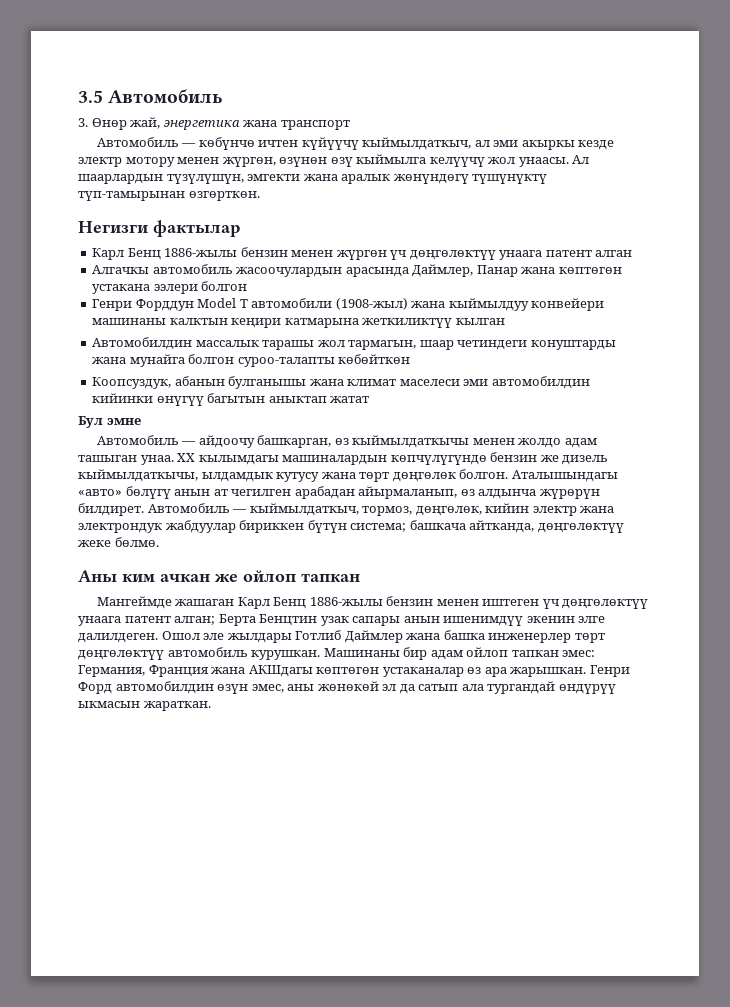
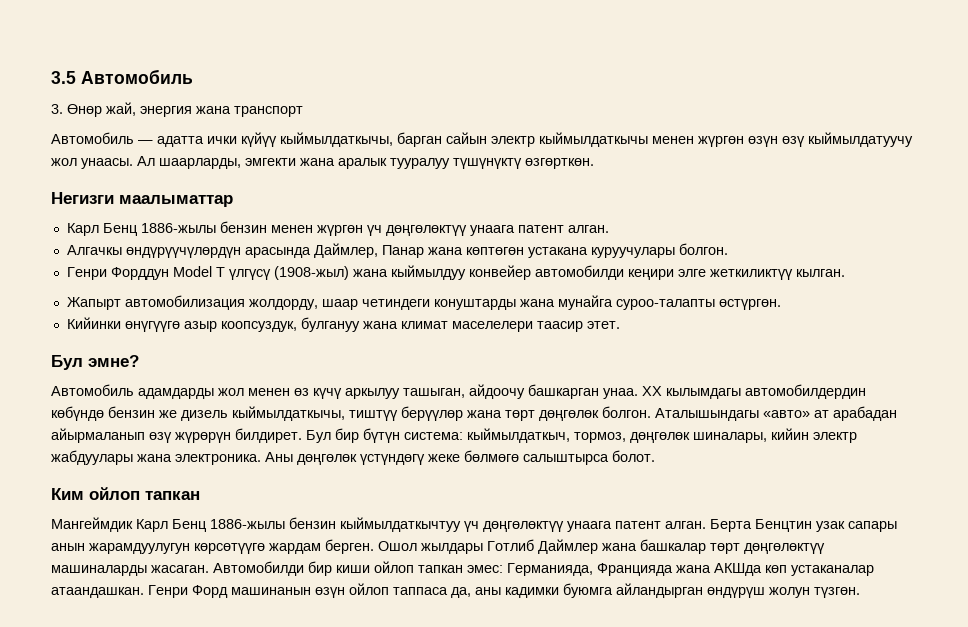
- 3. Өнөр жай, энергетика жана транспорт
+ 3. Өнөр жай, энергия жана транспорт
- Автомобиль — көбүнчө ичтен күйүүчү кыймылдаткыч, ал эми акыркы кезде электр мотору менен жүргөн, өзүнөн өзү кыймылга келүүчү жол унаасы.
+ Автомобиль — адатта ички күйүү кыймылдаткычы, барган сайын электр кыймылдаткычы менен жүргөн өзүн өзү кыймылдатуучу жол унаасы.
- Ал шаарлардын түзүлүшүн, эмгекти жана аралык жөнүндөгү түшүнүктү түп-тамырынан өзгөрткөн.
+ Ал шаарларды, эмгекти жана аралык тууралуу түшүнүктү өзгөрткөн.
- Негизги фактылар
+ Негизги маалыматтар
- Карл Бенц 1886-жылы бензин менен жүргөн үч дөңгөлөктүү унаага патент алган
+ Карл Бенц 1886-жылы бензин менен жүргөн үч дөңгөлөктүү унаага патент алган.
- Алгачкы автомобиль жасоочулардын арасында Даймлер, Панар жана көптөгөн устакана ээлери болгон
+ Алгачкы өндүрүүчүлөрдүн арасында Даймлер, Панар жана көптөгөн устакана куруучулары болгон.
- Генри Форддун Model T автомобили (1908-жыл) жана кыймылдуу конвейери машинаны калктын кеңири катмарына жеткиликтүү кылган
- Автомобилдин массалык тарашы жол тармагын, шаар четиндеги конуштарды жана мунайга болгон суроо-талапты көбөйткөн
- Коопсуздук, абанын булганышы жана климат маселеси эми автомобилдин кийинки өнүгүү багытын аныктап жатат
- Бул эмне
- Автомобиль — айдоочу башкарган, өз кыймылдаткычы менен жолдо адам ташыган унаа.
+ Генри Форддун Model T үлгүсү (1908-жыл) жана кыймылдуу конвейер автомобилди кеңири элге жеткиликтүү кылган.
+ Жапырт автомобилизация жолдорду, шаар четиндеги конуштарды жана мунайга суроо-талапты өстүргөн.
+ Кийинки өнүгүүгө азыр коопсуздук, булгануу жана климат маселелери таасир этет.
+ Бул эмне?
+ Автомобиль адамдарды жол менен өз күчү аркылуу ташыган, айдоочу башкарган унаа.
- XX кылымдагы машиналардын көпчүлүгүндө бензин же дизель кыймылдаткычы, ылдамдык кутусу жана төрт дөңгөлөк болгон.
+ XX кылымдагы автомобилдердин көбүндө бензин же дизель кыймылдаткычы, тиштүү берүүлөр жана төрт дөңгөлөк болгон.
- Аталышындагы «авто» бөлүгү анын ат чегилген арабадан айырмаланып, өз алдынча жүрөрүн билдирет. Автомобиль — кыймылдаткыч, тормоз, дөңгөлөк, кийин электр жана электрондук жабдуулар бириккен бүтүн система; башкача айтканда, дөңгөлөктүү жеке бөлмө.
- Аны ким ачкан же ойлоп тапкан
+ Аталышындагы «авто» ат арабадан айырмаланып өзү жүрөрүн билдирет. Бул бир бүтүн система: кыймылдаткыч, тормоз, дөңгөлөк шиналары, кийин электр жабдуулары жана электроника. Аны дөңгөлөк үстүндөгү жеке бөлмөгө салыштырса болот.
+ Ким ойлоп тапкан
- Мангеймде жашаган Карл Бенц 1886-жылы бензин менен иштеген үч дөңгөлөктүү унаага патент алган; Берта Бенцтин узак сапары анын ишенимдүү экенин элге далилдеген. Ошол эле жылдары Готлиб Даймлер жана башка инженерлер төрт дөңгөлөктүү автомобиль курушкан. Машинаны бир адам ойлоп тапкан эмес: Германия, Франция жана АКШдагы көптөгөн устаканалар өз ара жарышкан. Генри Форд автомобилдин өзүн эмес, аны жөнөкөй эл да сатып ала тургандай өндүрүү ыкмасын жараткан.
+ Мангеймдик Карл Бенц 1886-жылы бензин кыймылдаткычтуу үч дөңгөлөктүү унаага патент алган. Берта Бенцтин узак сапары анын жарамдуулугун көрсөтүүгө жардам берген. Ошол жылдары Готлиб Даймлер жана башкалар төрт дөңгөлөктүү машиналарды жасаган. Автомобилди бир киши ойлоп тапкан эмес: Германияда, Францияда жана АКШда көп устаканалар атаандашкан. Генри Форд машинанын өзүн ойлоп таппаса да, аны кадимки буюмга айландырган өндүрүш жолун түзгөн.

